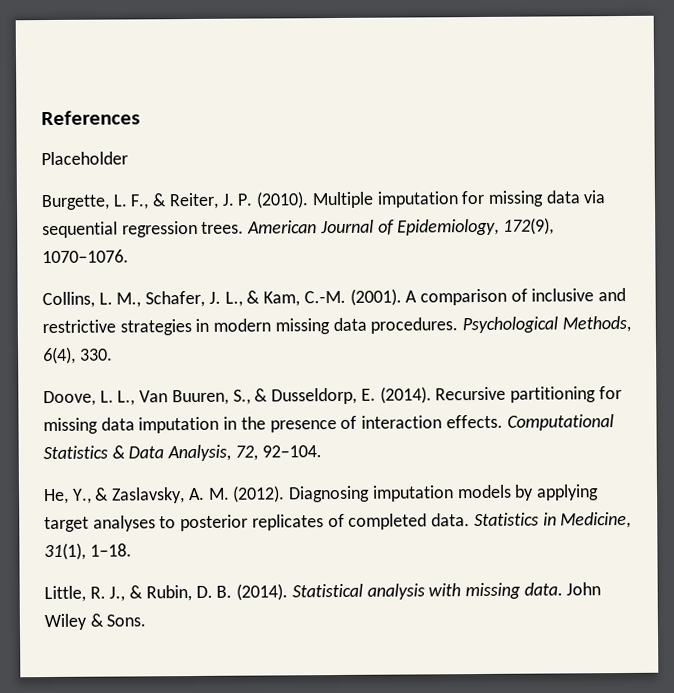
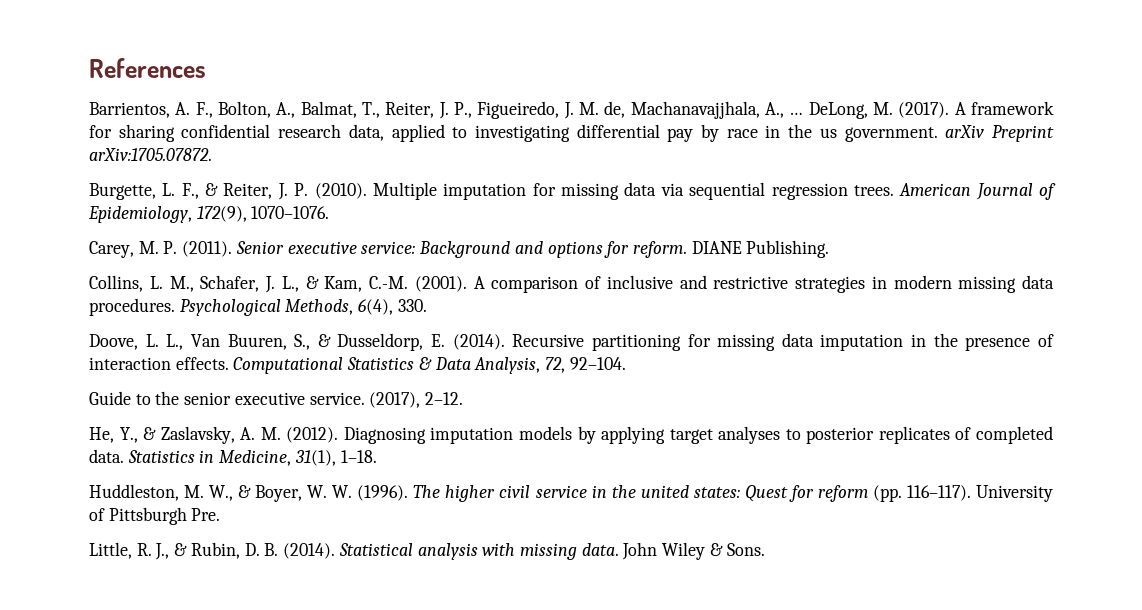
- Placeholder
+ Barrientos, A. F., Bolton, A., Balmat, T., Reiter, J. P., Figueiredo, J. M. de, Machanavajjhala, A., … DeLong, M. (2017). A framework for sharing confidential research data, applied to investigating differential pay by race in the us government. arXiv Preprint arXiv:1705.07872.
+ Carey, M. P. (2011). Senior executive service: Background and options for reform. DIANE Publishing.
+ Guide to the senior executive service. (2017), 2–12.
+ Huddleston, M. W., & Boyer, W. W. (1996). The higher civil service in the united states: Quest for reform (pp. 116–117). University of Pittsburgh Pre.

